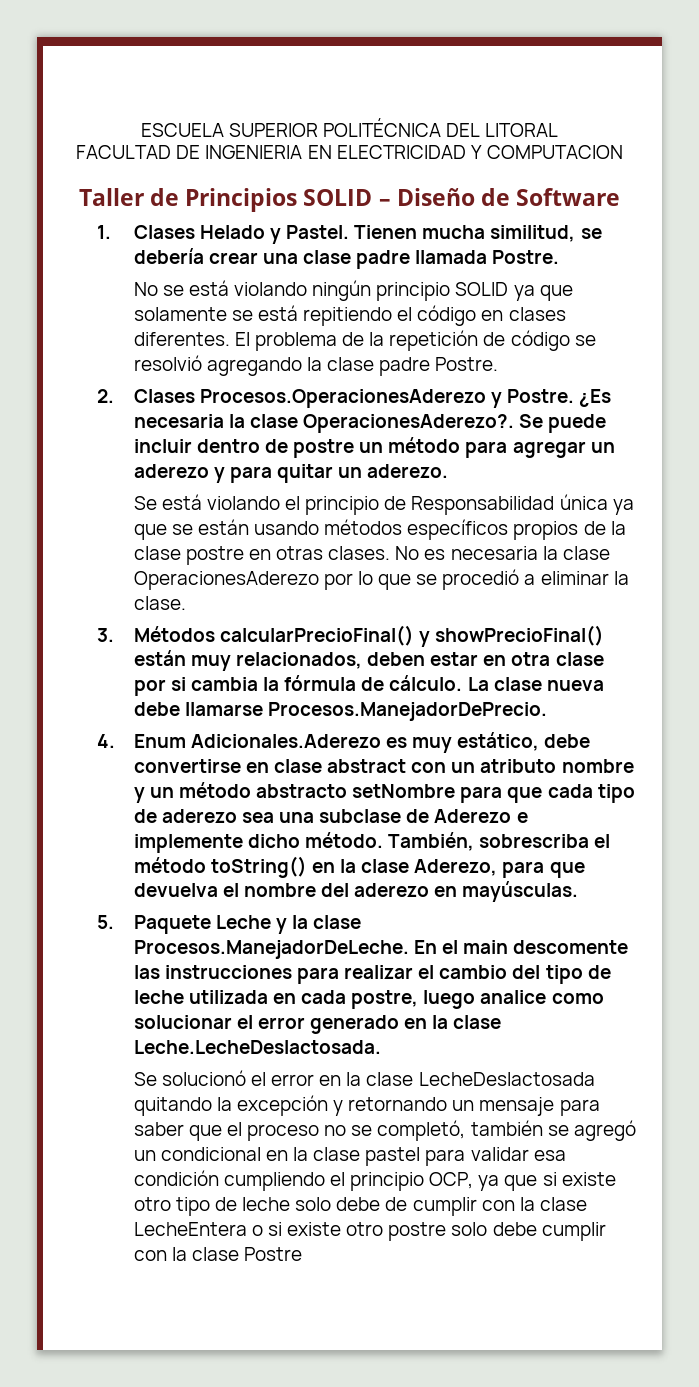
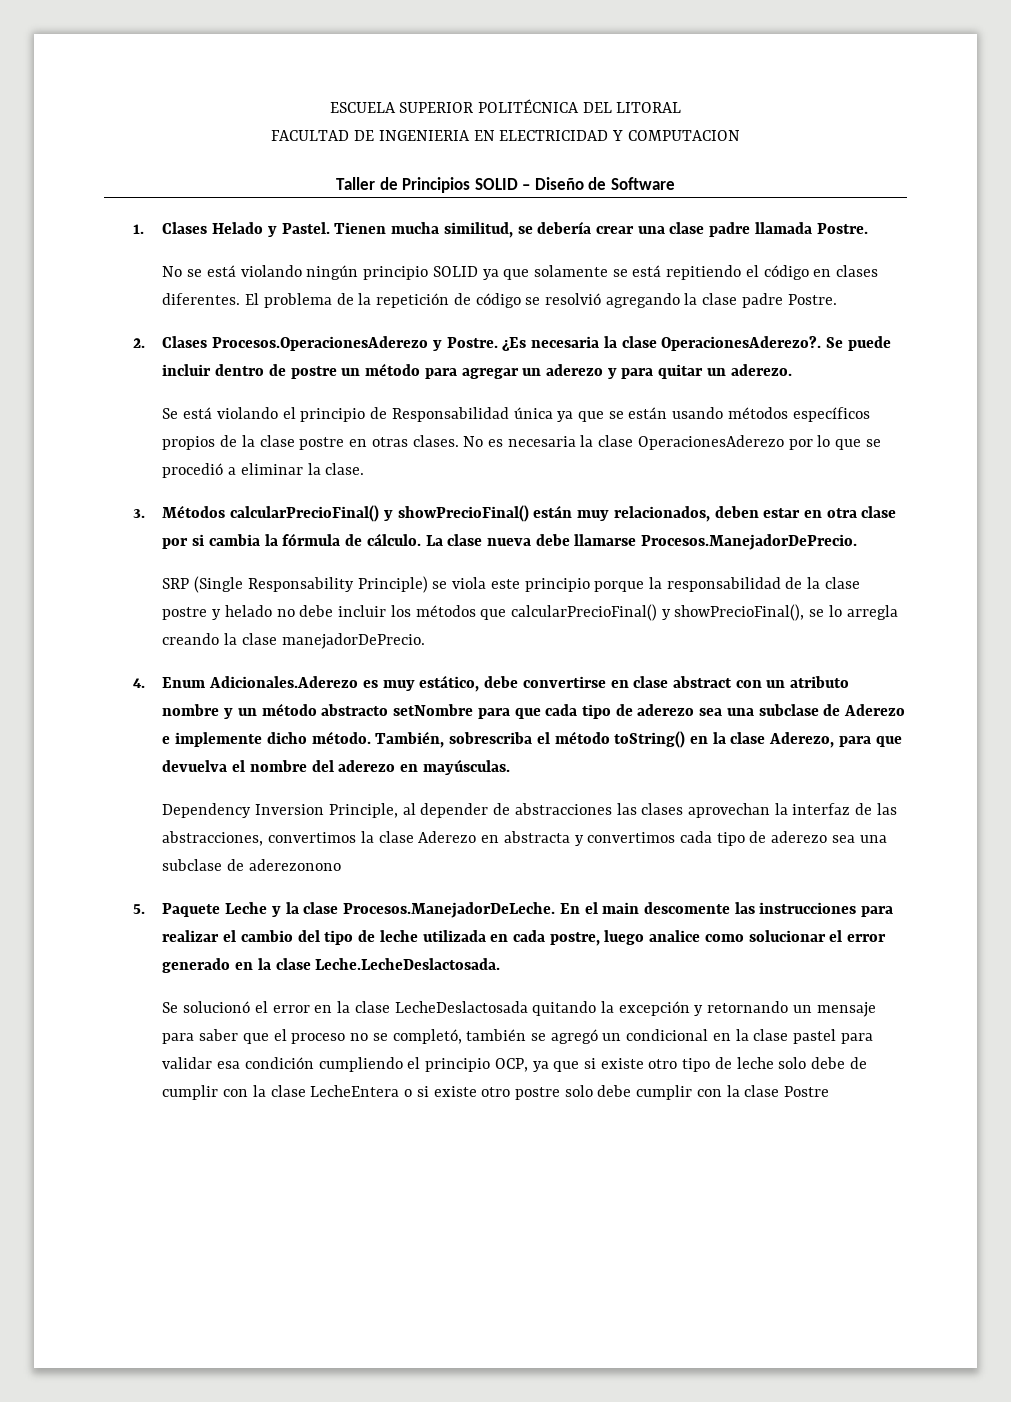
+ SRP (Single Responsability Principle) se viola este principio porque la responsabilidad de la clase postre y helado no debe incluir los métodos que calcularPrecioFinal() y showPrecioFinal(), se lo arregla creando la clase manejadorDePrecio.
+ Dependency Inversion Principle, al depender de abstracciones las clases aprovechan la interfaz de las abstracciones, convertimos la clase Aderezo en abstracta y convertimos cada tipo de aderezo sea una subclase de aderezonono

